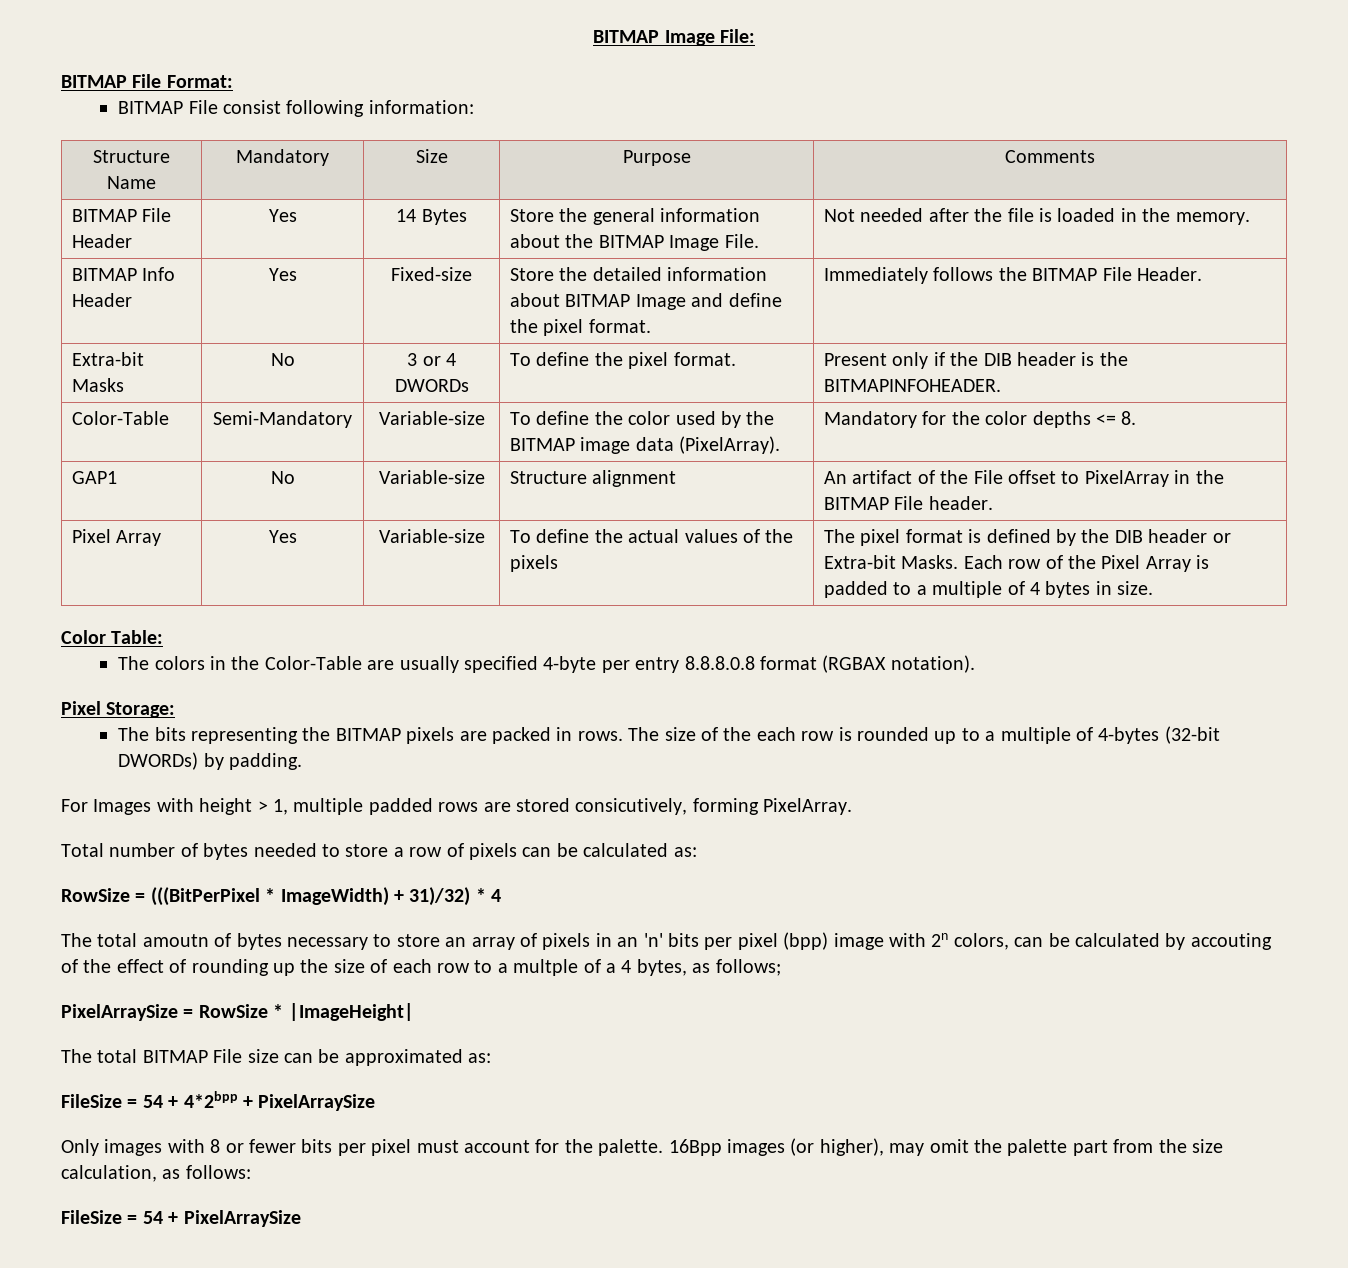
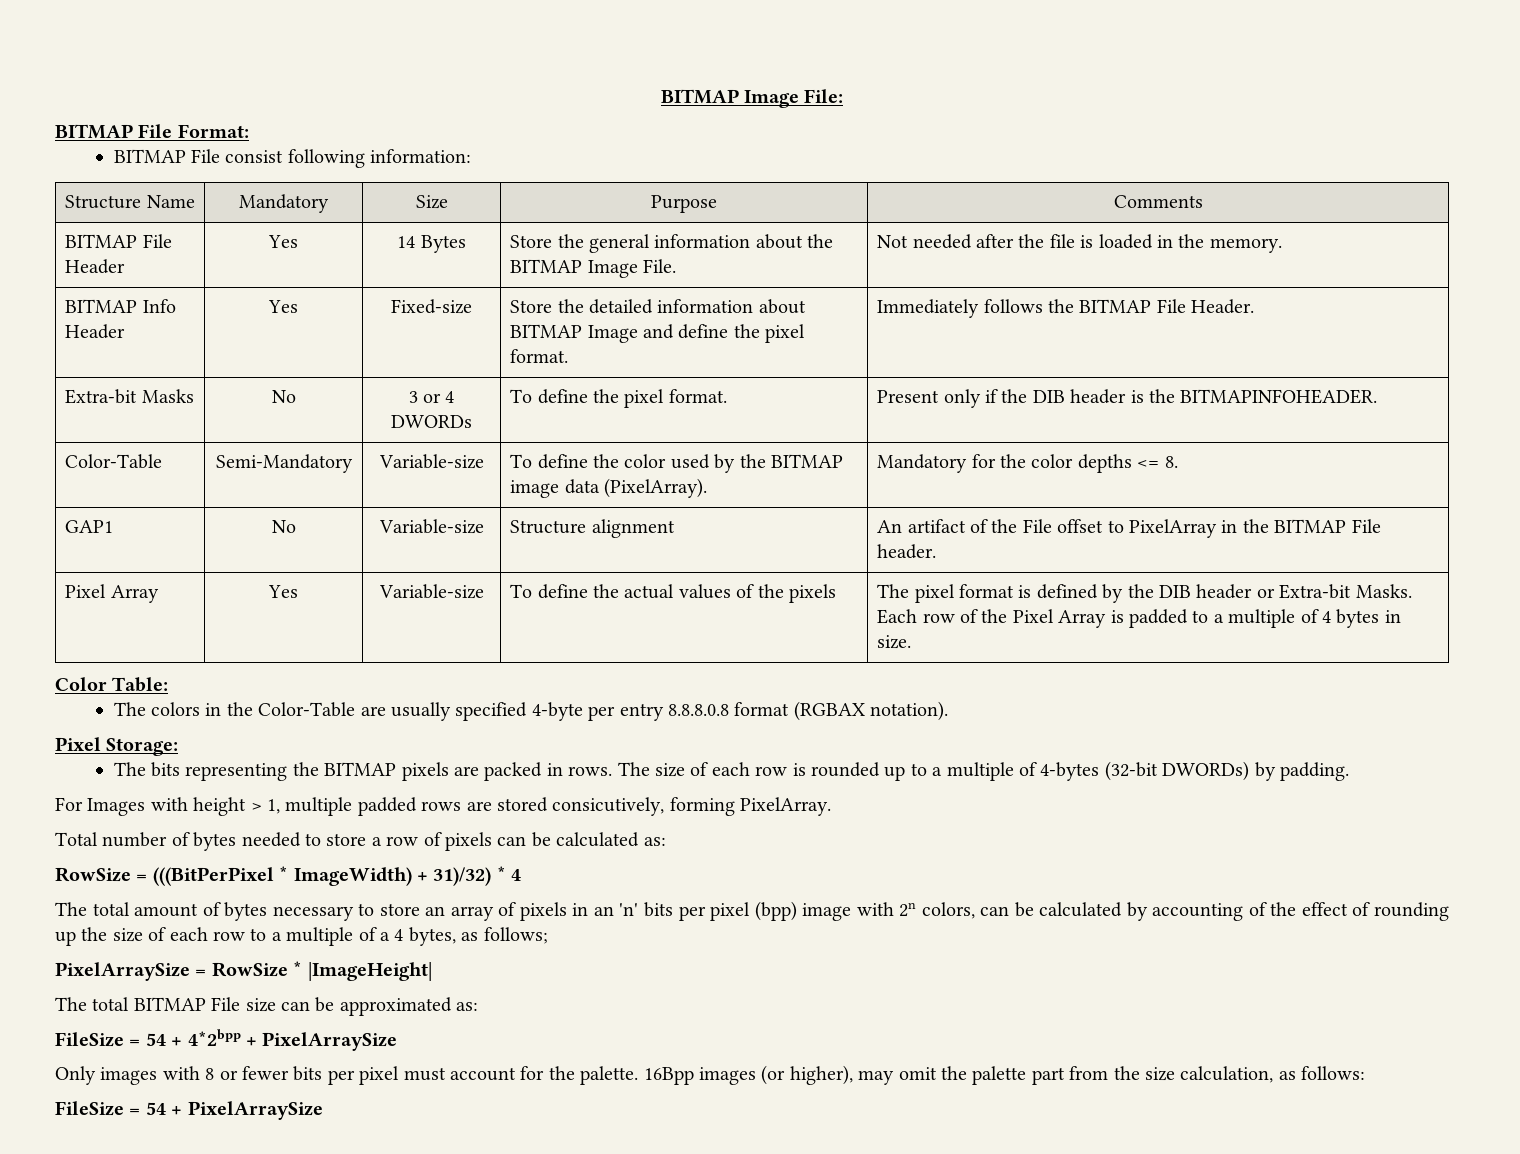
- The size of the each row is rounded up to a multiple of 4-bytes (32-bit DWORDs) by padding.
+ The size of each row is rounded up to a multiple of 4-bytes (32-bit DWORDs) by padding.
- The total amoutn of bytes necessary to store an array of pixels in an 'n' bits per pixel (bpp) image with 2n colors, can be calculated by accouting of the effect of rounding up the size of each row to a multple of a 4 bytes, as follows;
+ The total amount of bytes necessary to store an array of pixels in an 'n' bits per pixel (bpp) image with 2n colors, can be calculated by accounting of the effect of rounding up the size of each row to a multiple of a 4 bytes, as follows;

